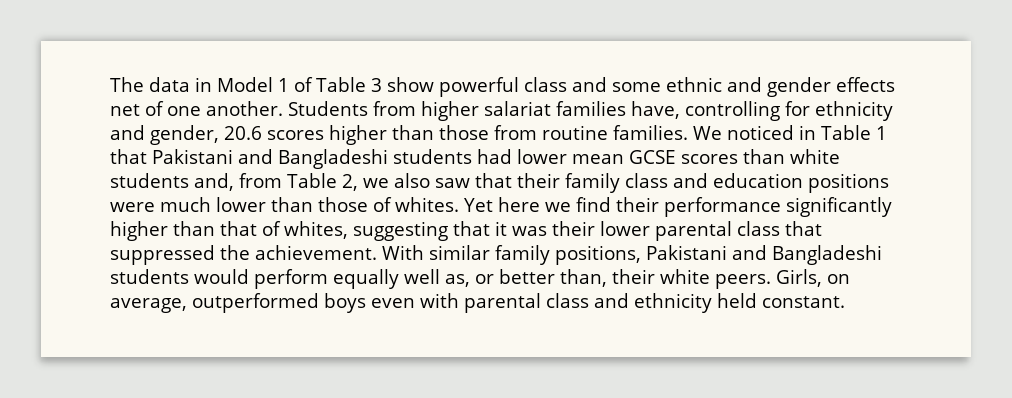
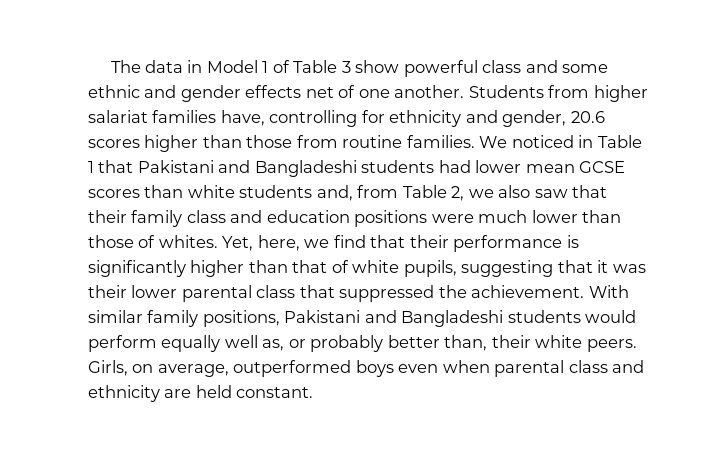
- Yet here we find their performance significantly higher than that of whites, suggesting that it was their lower parental class that suppressed the achievement.
+ Yet, here, we find that their performance is significantly higher than that of white pupils, suggesting that it was their lower parental class that suppressed the achievement.
- With similar family positions, Pakistani and Bangladeshi students would perform equally well as, or better than, their white peers.
+ With similar family positions, Pakistani and Bangladeshi students would perform equally well as, or probably better than, their white peers.
- Girls, on average, outperformed boys even with parental class and ethnicity held constant.
+ Girls, on average, outperformed boys even when parental class and ethnicity are held constant.

